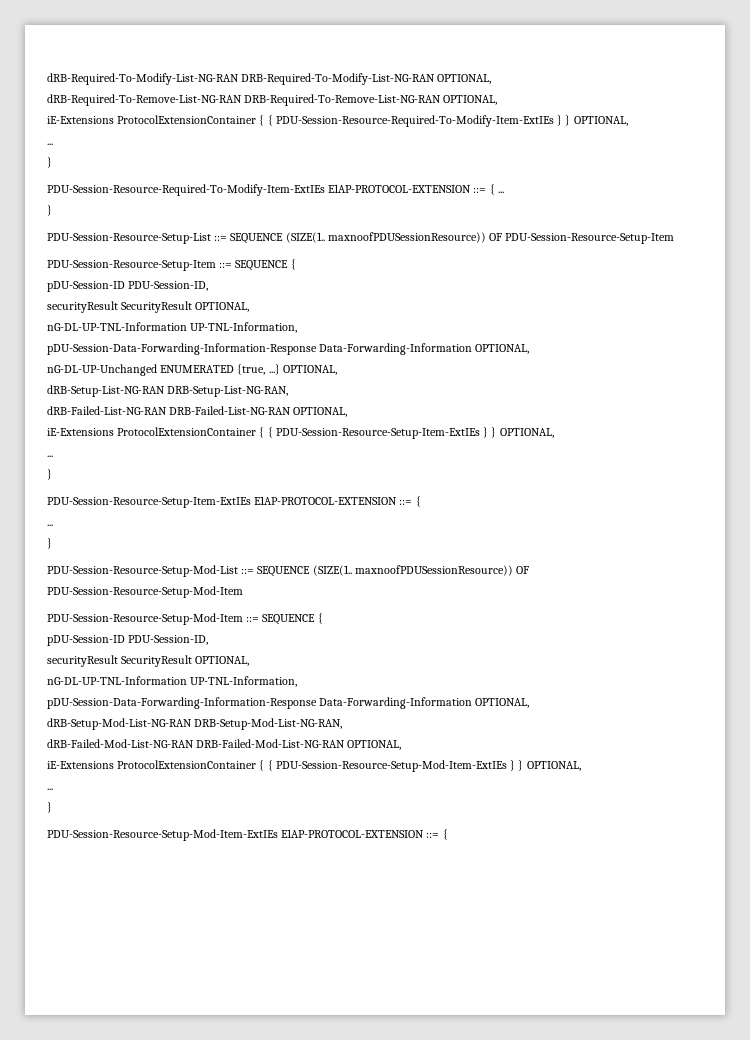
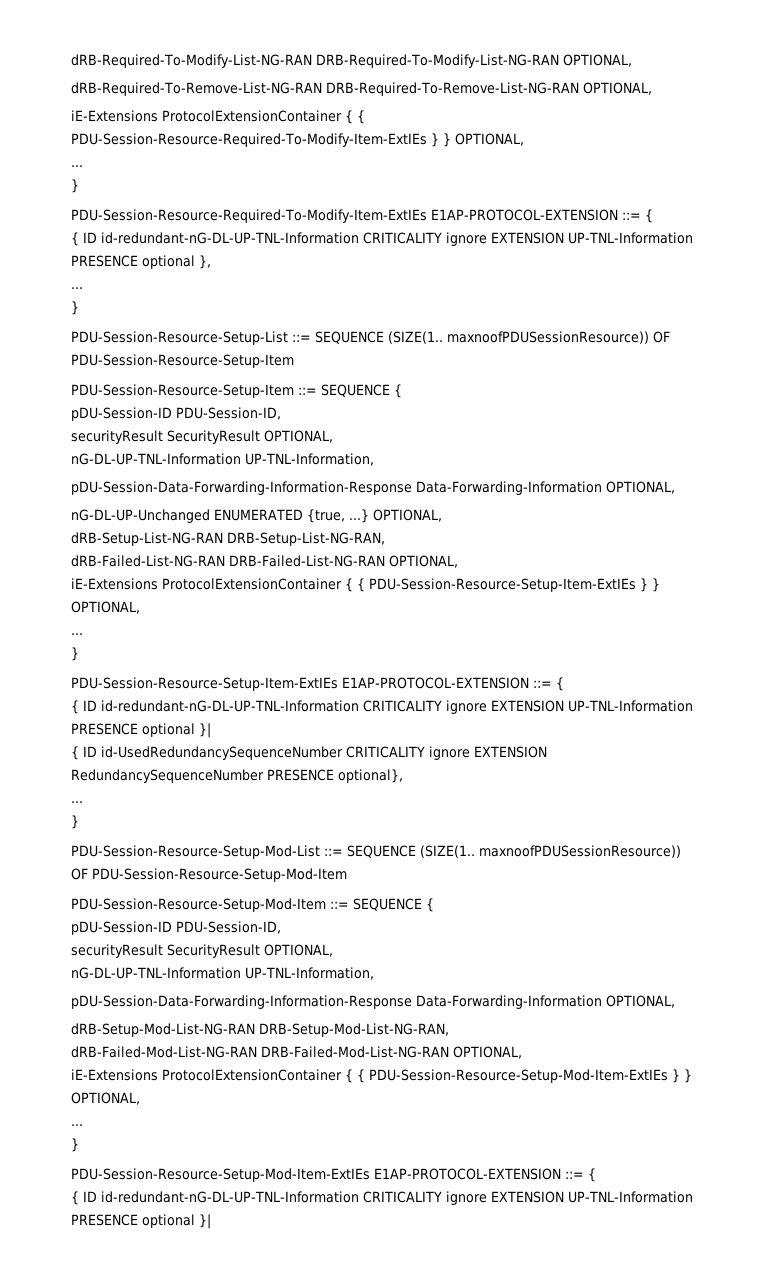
- PDU-Session-Resource-Required-To-Modify-Item-ExtIEs E1AP-PROTOCOL-EXTENSION ::= { ...
+ PDU-Session-Resource-Required-To-Modify-Item-ExtIEs E1AP-PROTOCOL-EXTENSION ::= {
+ { ID id-redundant-nG-DL-UP-TNL-Information CRITICALITY ignore EXTENSION UP-TNL-Information PRESENCE optional },
+ ...
  PDU-Session-Resource-Setup-Item-ExtIEs E1AP-PROTOCOL-EXTENSION ::= {
+ { ID id-redundant-nG-DL-UP-TNL-Information CRITICALITY ignore EXTENSION UP-TNL-Information PRESENCE optional }|
+ { ID id-UsedRedundancySequenceNumber CRITICALITY ignore EXTENSION RedundancySequenceNumber PRESENCE optional},
  PDU-Session-Resource-Setup-Mod-Item-ExtIEs E1AP-PROTOCOL-EXTENSION ::= {
+ { ID id-redundant-nG-DL-UP-TNL-Information CRITICALITY ignore EXTENSION UP-TNL-Information PRESENCE optional }|

